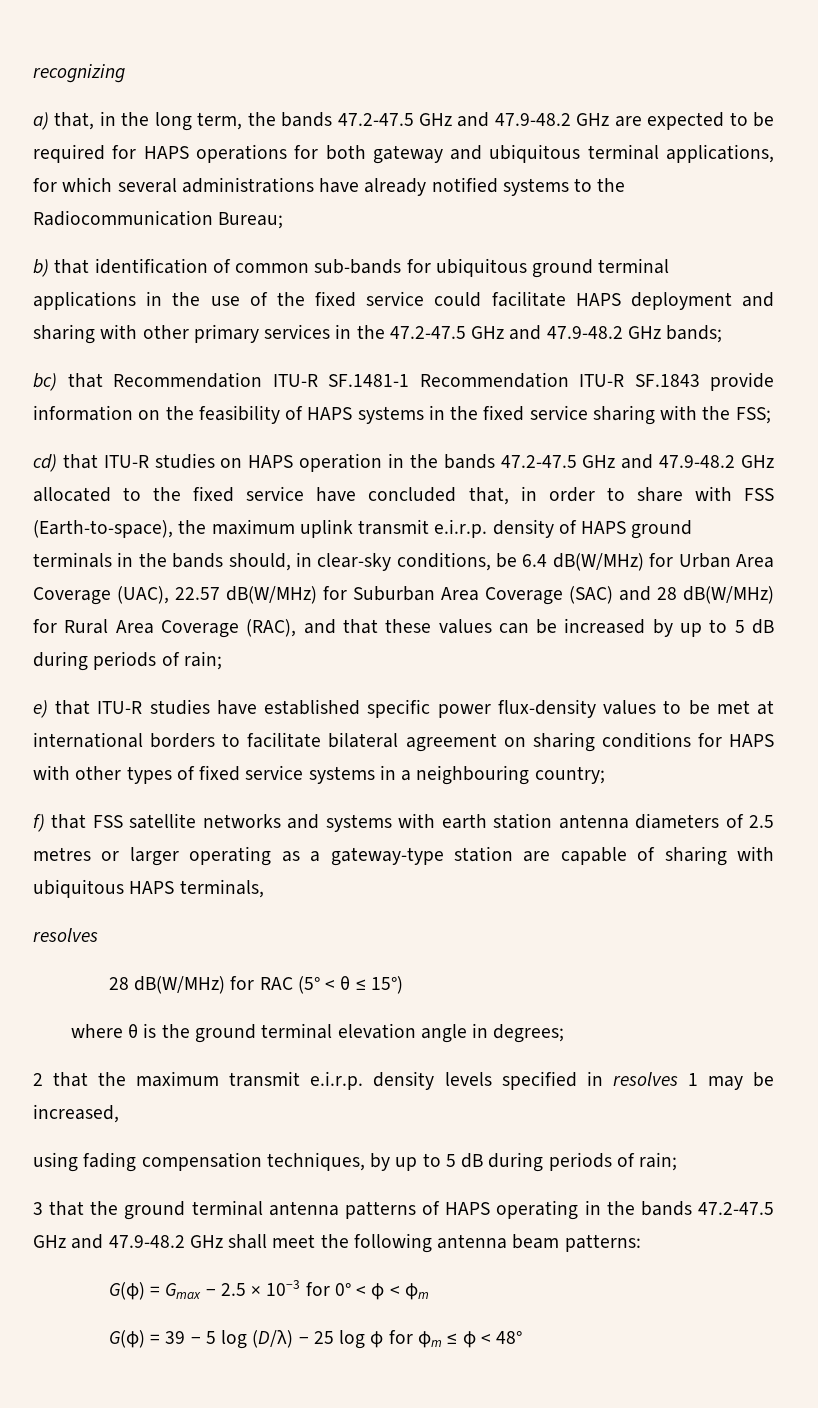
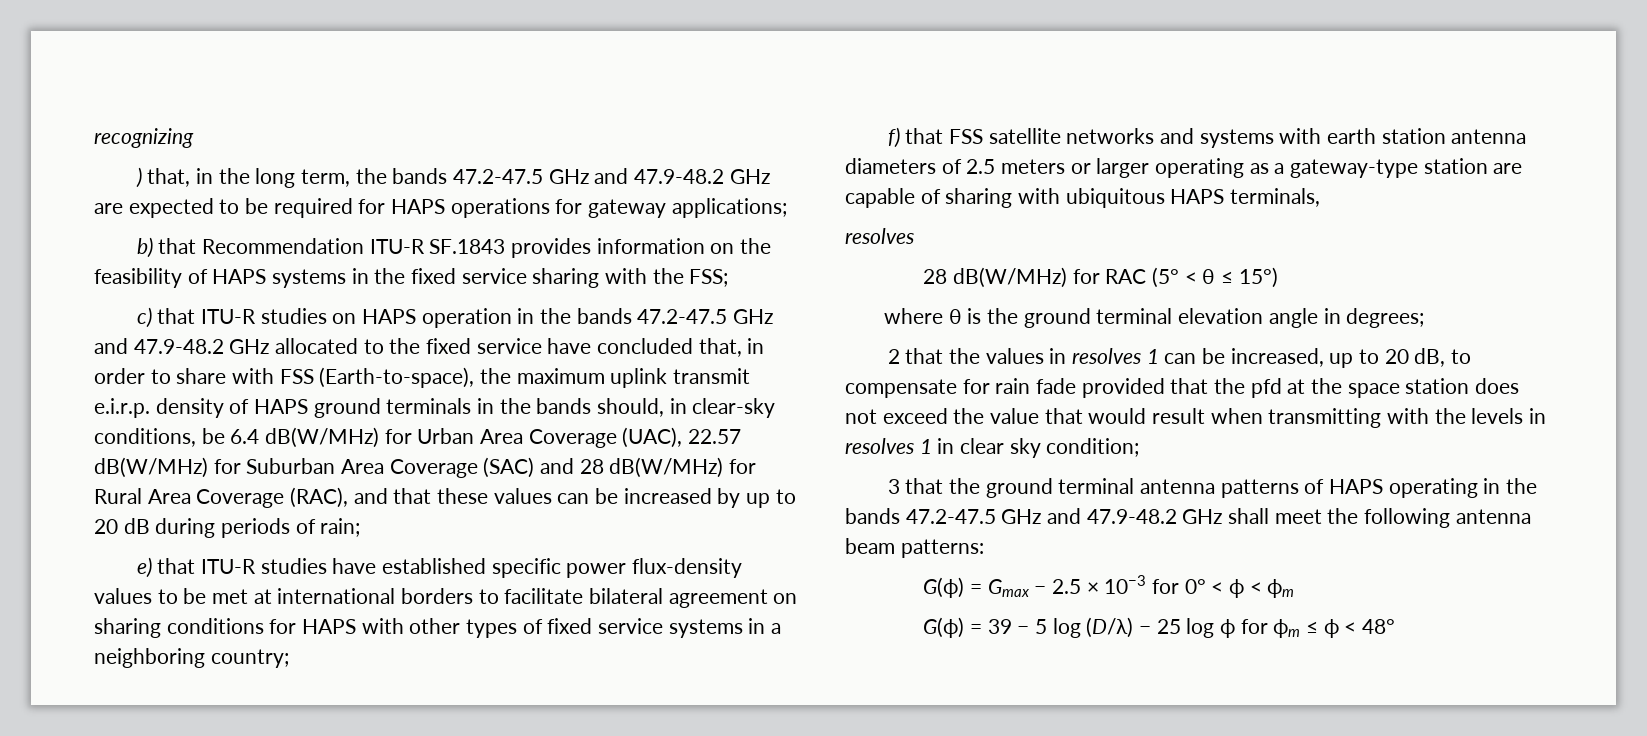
- a) that, in the long term, the bands 47.2-47.5 GHz and 47.9-48.2 GHz are expected to be required for HAPS operations for both gateway and ubiquitous terminal applications, for which several administrations have already notified systems to the Radiocommunication Bureau;
- b) that identification of common sub-bands for ubiquitous ground terminal applications in the use of the fixed service could facilitate HAPS deployment and sharing with other primary services in the 47.2-47.5 GHz and 47.9-48.2 GHz bands;
- bc) that Recommendation ITU-R SF.1481-1 Recommendation ITU-R SF.1843 provide information on the feasibility of HAPS systems in the fixed service sharing with the FSS;
+ ) that, in the long term, the bands 47.2-47.5 GHz and 47.9-48.2 GHz are expected to be required for HAPS operations for gateway applications;
+ b) that Recommendation ITU-R SF.1843 provides information on the feasibility of HAPS systems in the fixed service sharing with the FSS;
- cd) that ITU-R studies on HAPS operation in the bands 47.2-47.5 GHz and 47.9-48.2 GHz allocated to the fixed service have concluded that, in order to share with FSS (Earth-to-space), the maximum uplink transmit e.i.r.p. density of HAPS ground terminals in the bands should, in clear-sky conditions, be 6.4 dB(W/MHz) for Urban Area Coverage (UAC), 22.57 dB(W/MHz) for Suburban Area Coverage (SAC) and 28 dB(W/MHz) for Rural Area Coverage (RAC), and that these values can be increased by up to 5 dB during periods of rain;
+ c) that ITU-R studies on HAPS operation in the bands 47.2-47.5 GHz and 47.9-48.2 GHz allocated to the fixed service have concluded that, in order to share with FSS (Earth-to-space), the maximum uplink transmit e.i.r.p. density of HAPS ground terminals in the bands should, in clear-sky conditions, be 6.4 dB(W/MHz) for Urban Area Coverage (UAC), 22.57 dB(W/MHz) for Suburban Area Coverage (SAC) and 28 dB(W/MHz) for Rural Area Coverage (RAC), and that these values can be increased by up to 20 dB during periods of rain;
- e) that ITU-R studies have established specific power flux-density values to be met at international borders to facilitate bilateral agreement on sharing conditions for HAPS with other types of fixed service systems in a neighbouring country;
+ e) that ITU-R studies have established specific power flux-density values to be met at international borders to facilitate bilateral agreement on sharing conditions for HAPS with other types of fixed service systems in a neighboring country;
- f) that FSS satellite networks and systems with earth station antenna diameters of 2.5 metres or larger operating as a gateway-type station are capable of sharing with ubiquitous HAPS terminals,
+ f) that FSS satellite networks and systems with earth station antenna diameters of 2.5 meters or larger operating as a gateway-type station are capable of sharing with ubiquitous HAPS terminals,
- 2 that the maximum transmit e.i.r.p. density levels specified in resolves 1 may be increased,
- using fading compensation techniques, by up to 5 dB during periods of rain;
+ 2 that the values in resolves 1 can be increased, up to 20 dB, to compensate for rain fade provided that the pfd at the space station does not exceed the value that would result when transmitting with the levels in resolves 1 in clear sky condition;

